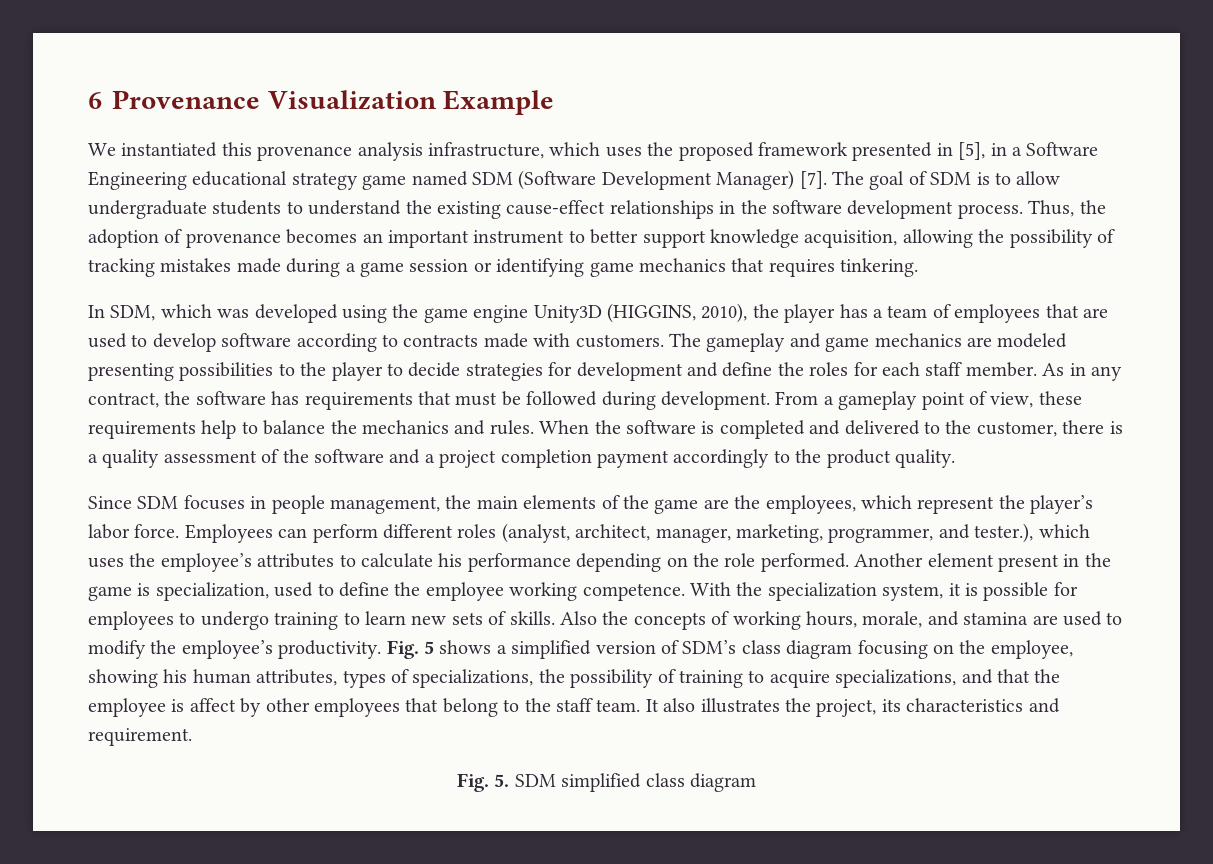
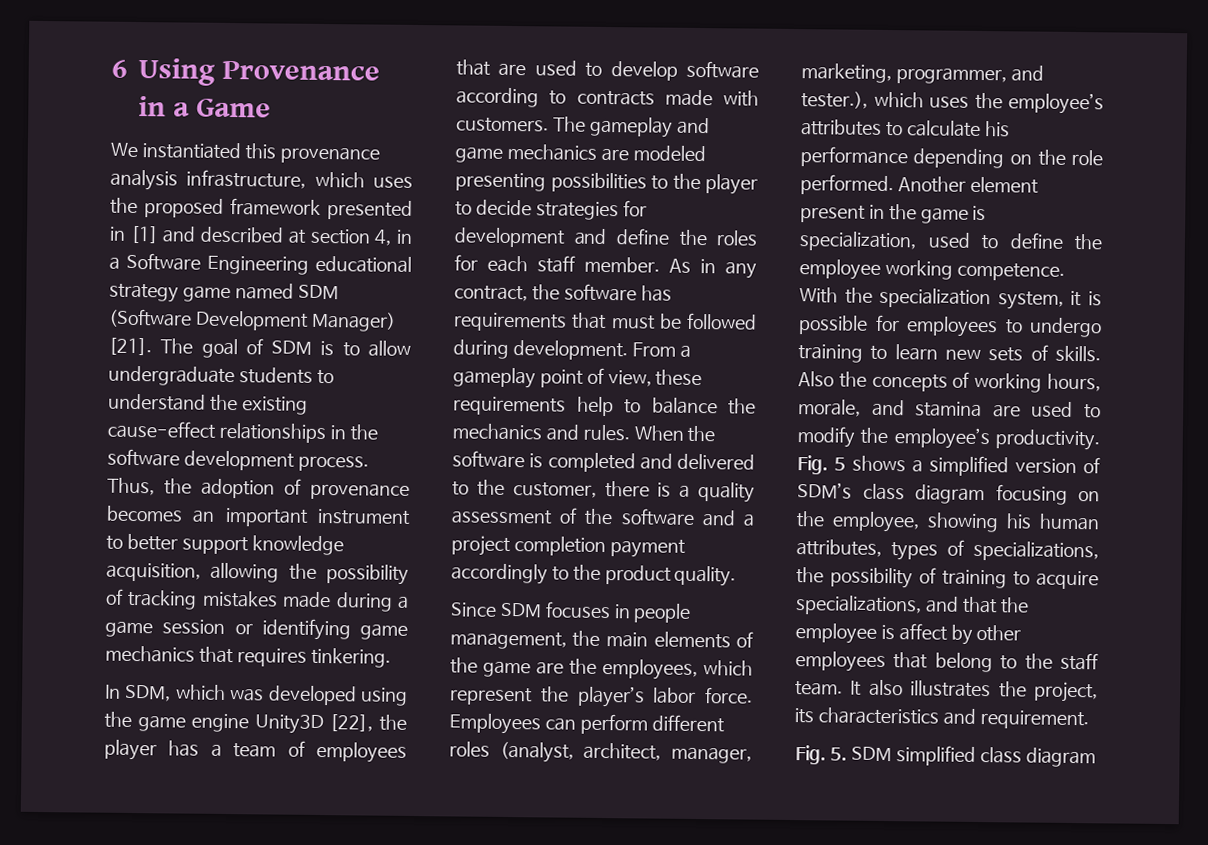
- 6 Provenance Visualization Example
+ 6 Using Provenance in a Game
- We instantiated this provenance analysis infrastructure, which uses the proposed framework presented in [5], in a Software Engineering educational strategy game named SDM (Software Development Manager) [7].
+ We instantiated this provenance analysis infrastructure, which uses the proposed framework presented in [1] and described at section 4, in a Software Engineering educational strategy game named SDM (Software Development Manager) [21].
- In SDM, which was developed using the game engine Unity3D (HIGGINS, 2010), the player has a team of employees that are used to develop software according to contracts made with customers.
+ In SDM, which was developed using the game engine Unity3D [22], the player has a team of employees that are used to develop software according to contracts made with customers.

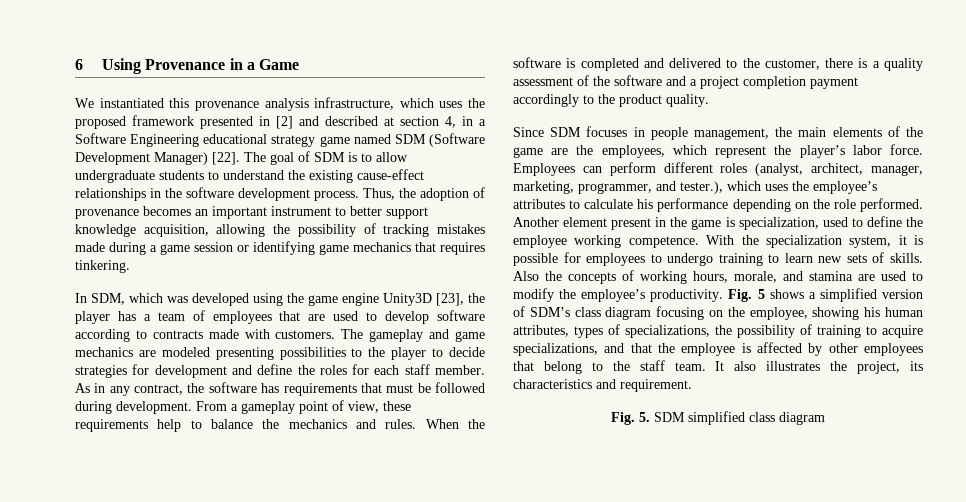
- We instantiated this provenance analysis infrastructure, which uses the proposed framework presented in [1] and described at section 4, in a Software Engineering educational strategy game named SDM (Software Development Manager) [21].
+ We instantiated this provenance analysis infrastructure, which uses the proposed framework presented in [2] and described at section 4, in a Software Engineering educational strategy game named SDM (Software Development Manager) [22].
- In SDM, which was developed using the game engine Unity3D [22], the player has a team of employees that are used to develop software according to contracts made with customers.
+ In SDM, which was developed using the game engine Unity3D [23], the player has a team of employees that are used to develop software according to contracts made with customers.
- Fig. 5 shows a simplified version of SDM’s class diagram focusing on the employee, showing his human attributes, types of specializations, the possibility of training to acquire specializations, and that the employee is affect by other employees that belong to the staff team.
+ Fig. 5 shows a simplified version of SDM’s class diagram focusing on the employee, showing his human attributes, types of specializations, the possibility of training to acquire specializations, and that the employee is affected by other employees that belong to the staff team.

